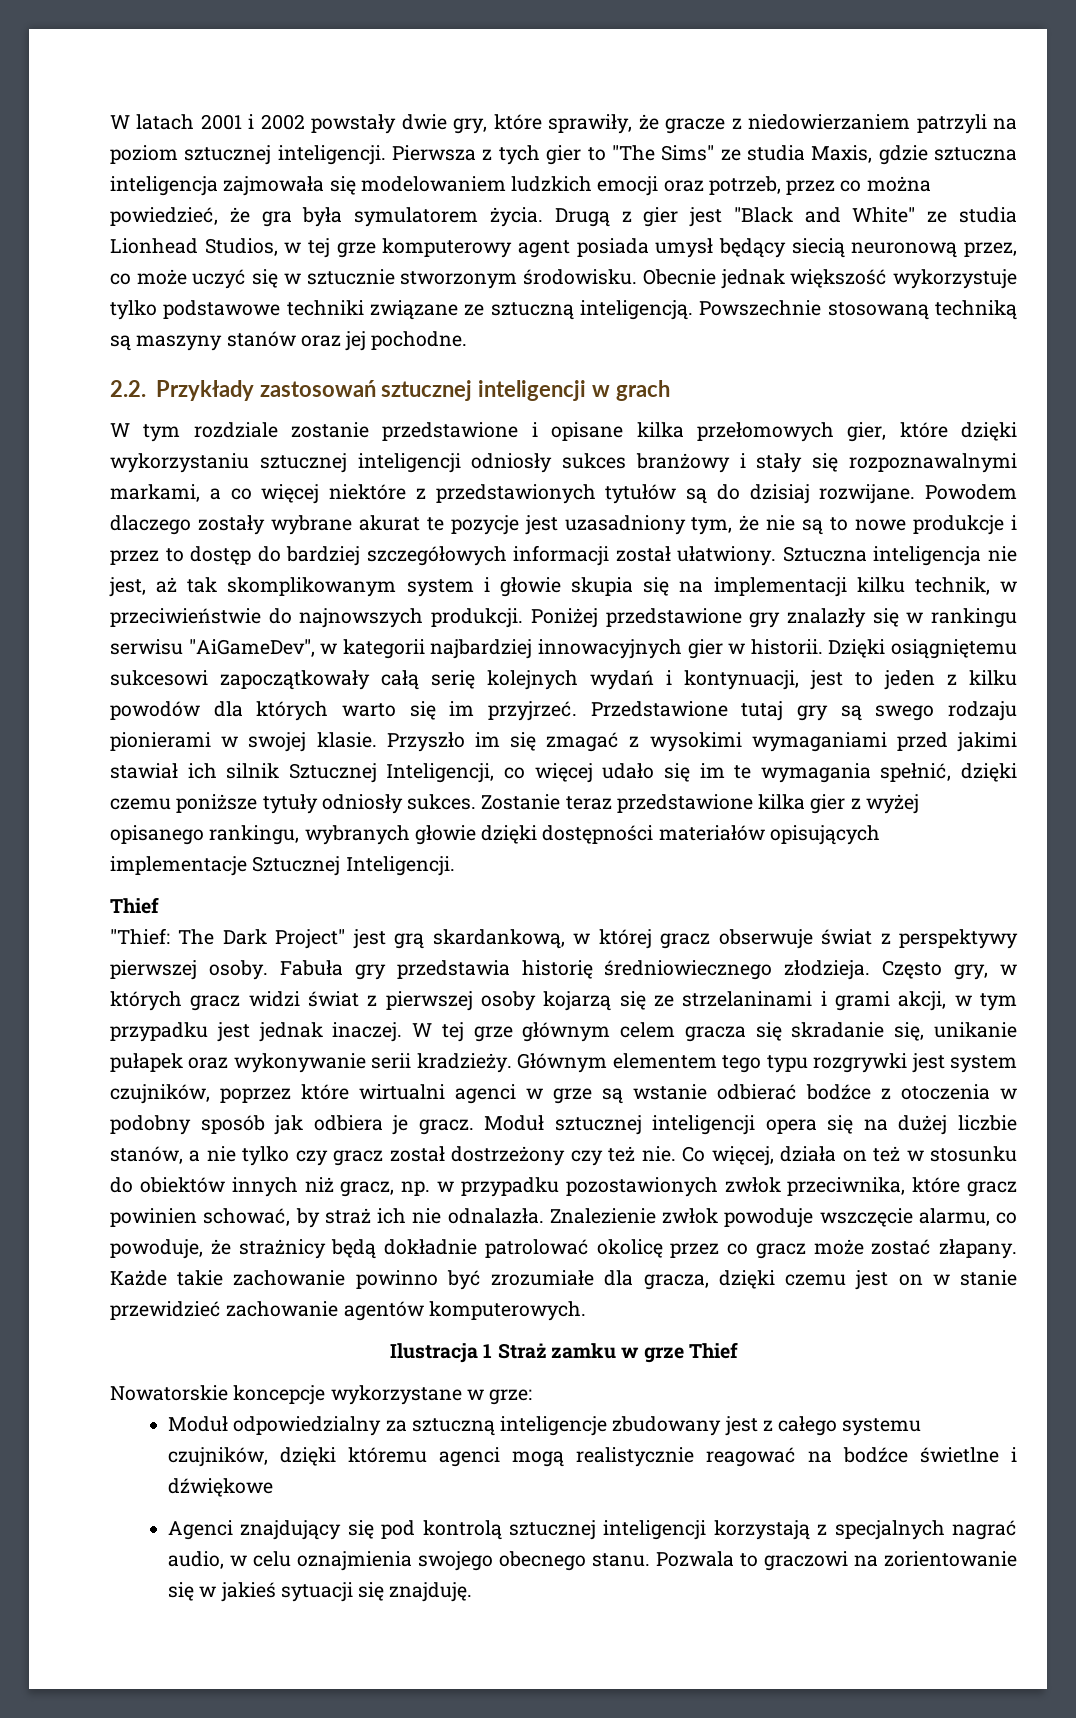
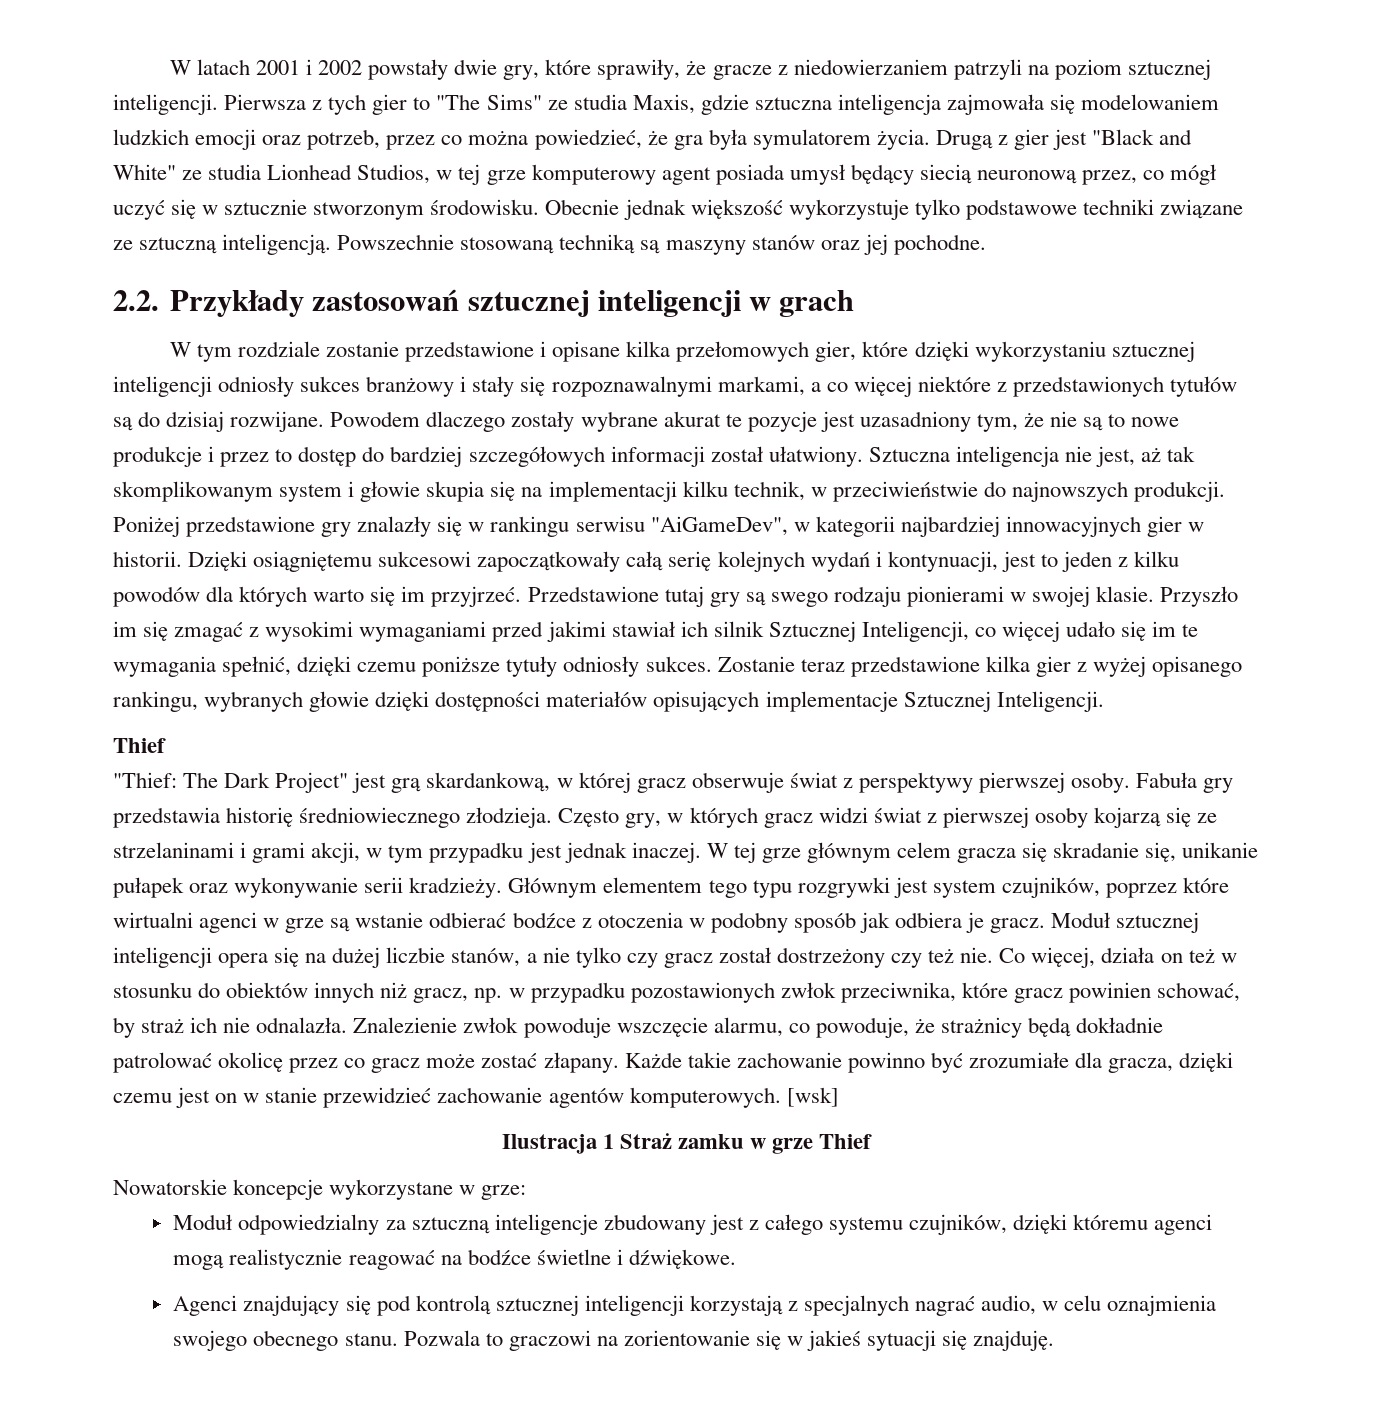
- Drugą z gier jest "Black and White" ze studia Lionhead Studios, w tej grze komputerowy agent posiada umysł będący siecią neuronową przez, co może uczyć się w sztucznie stworzonym środowisku.
+ Drugą z gier jest "Black and White" ze studia Lionhead Studios, w tej grze komputerowy agent posiada umysł będący siecią neuronową przez, co mógł uczyć się w sztucznie stworzonym środowisku.
+ [wsk]
- Moduł odpowiedzialny za sztuczną inteligencje zbudowany jest z całego systemu czujników, dzięki któremu agenci mogą realistycznie reagować na bodźce świetlne i dźwiękowe
+ Moduł odpowiedzialny za sztuczną inteligencje zbudowany jest z całego systemu czujników, dzięki któremu agenci mogą realistycznie reagować na bodźce świetlne i dźwiękowe.

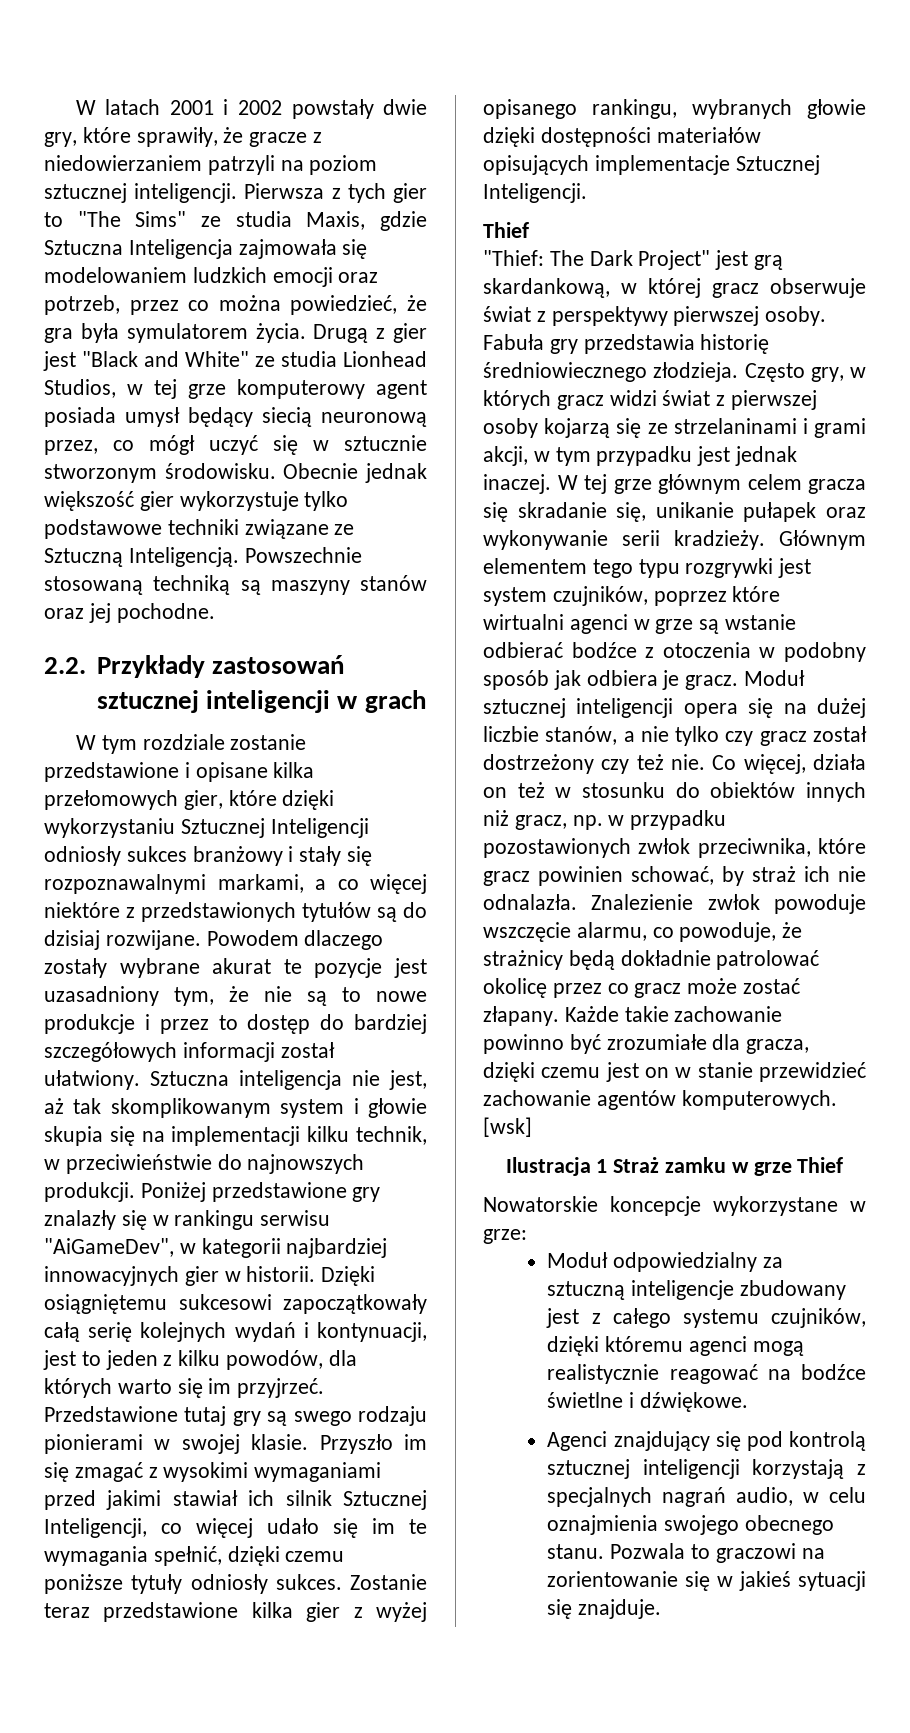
- Pierwsza z tych gier to "The Sims" ze studia Maxis, gdzie sztuczna inteligencja zajmowała się modelowaniem ludzkich emocji oraz potrzeb, przez co można powiedzieć, że gra była symulatorem życia.
+ Pierwsza z tych gier to "The Sims" ze studia Maxis, gdzie Sztuczna Inteligencja zajmowała się modelowaniem ludzkich emocji oraz potrzeb, przez co można powiedzieć, że gra była symulatorem życia.
- Obecnie jednak większość wykorzystuje tylko podstawowe techniki związane ze sztuczną inteligencją.
+ Obecnie jednak większość gier wykorzystuje tylko podstawowe techniki związane ze Sztuczną Inteligencją.
- W tym rozdziale zostanie przedstawione i opisane kilka przełomowych gier, które dzięki wykorzystaniu sztucznej inteligencji odniosły sukces branżowy i stały się rozpoznawalnymi markami, a co więcej niektóre z przedstawionych tytułów są do dzisiaj rozwijane.
+ W tym rozdziale zostanie przedstawione i opisane kilka przełomowych gier, które dzięki wykorzystaniu Sztucznej Inteligencji odniosły sukces branżowy i stały się rozpoznawalnymi markami, a co więcej niektóre z przedstawionych tytułów są do dzisiaj rozwijane.
- Dzięki osiągniętemu sukcesowi zapoczątkowały całą serię kolejnych wydań i kontynuacji, jest to jeden z kilku powodów dla których warto się im przyjrzeć.
+ Dzięki osiągniętemu sukcesowi zapoczątkowały całą serię kolejnych wydań i kontynuacji, jest to jeden z kilku powodów, dla których warto się im przyjrzeć.
- Agenci znajdujący się pod kontrolą sztucznej inteligencji korzystają z specjalnych nagrać audio, w celu oznajmienia swojego obecnego stanu.
+ Agenci znajdujący się pod kontrolą sztucznej inteligencji korzystają z specjalnych nagrań audio, w celu oznajmienia swojego obecnego stanu.
- Pozwala to graczowi na zorientowanie się w jakieś sytuacji się znajduję.
+ Pozwala to graczowi na zorientowanie się w jakieś sytuacji się znajduje.

